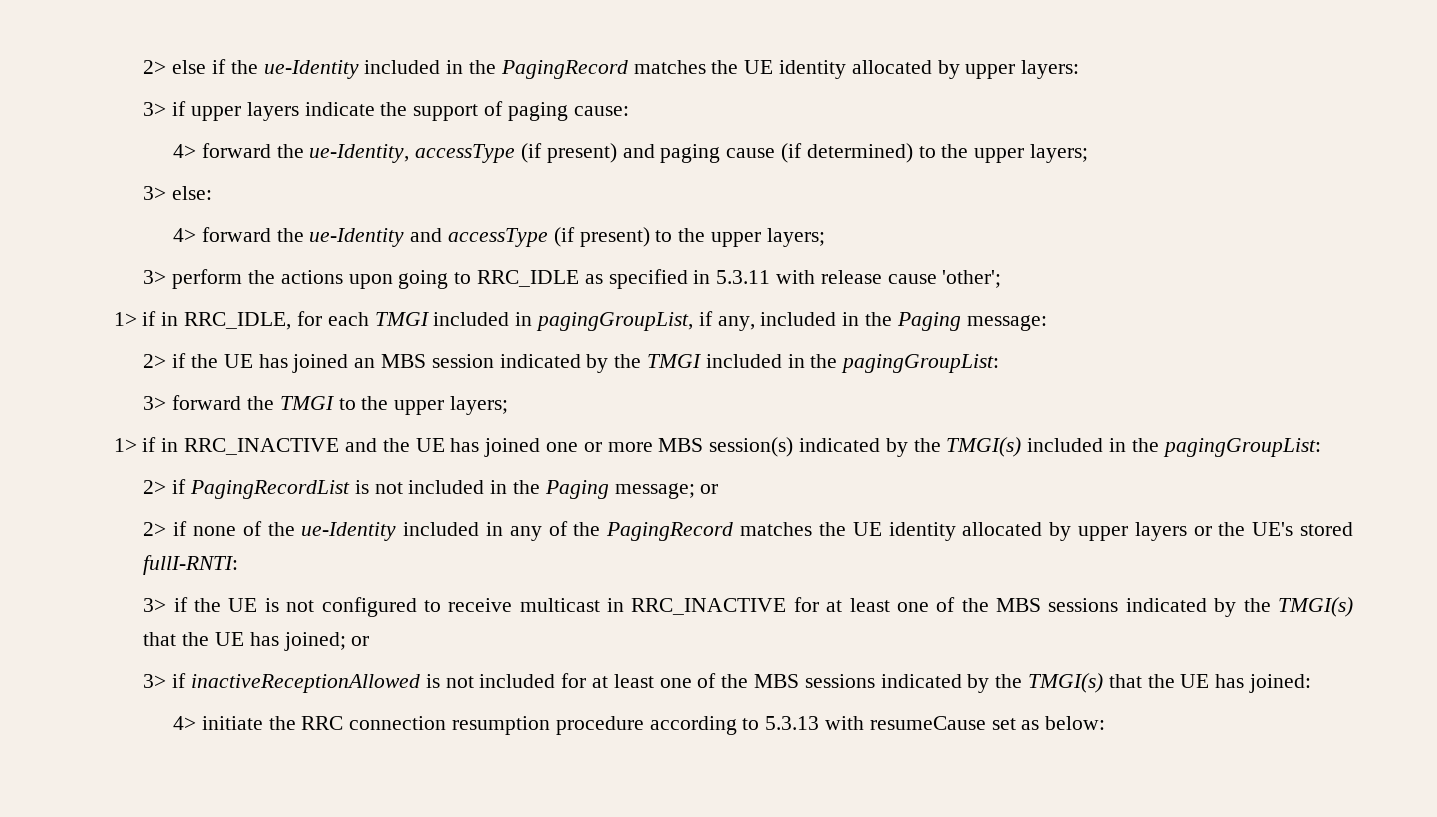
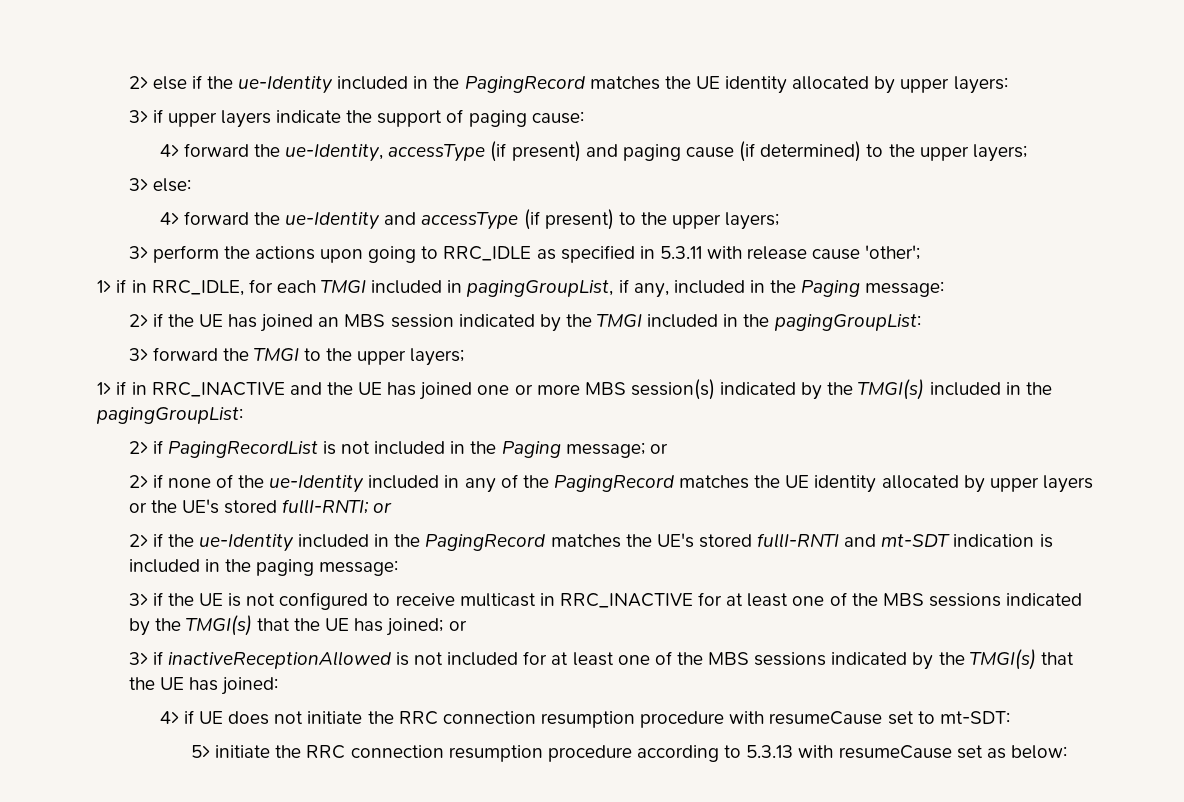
- 2> if none of the ue-Identity included in any of the PagingRecord matches the UE identity allocated by upper layers or the UE's stored fullI-RNTI:
+ 2> if none of the ue-Identity included in any of the PagingRecord matches the UE identity allocated by upper layers or the UE's stored fullI-RNTI; or
+ 2> if the ue-Identity included in the PagingRecord matches the UE's stored fullI-RNTI and mt-SDT indication is included in the paging message:
- 4> initiate the RRC connection resumption procedure according to 5.3.13 with resumeCause set as below:
+ 4> if UE does not initiate the RRC connection resumption procedure with resumeCause set to mt-SDT:
+ 5> initiate the RRC connection resumption procedure according to 5.3.13 with resumeCause set as below:

